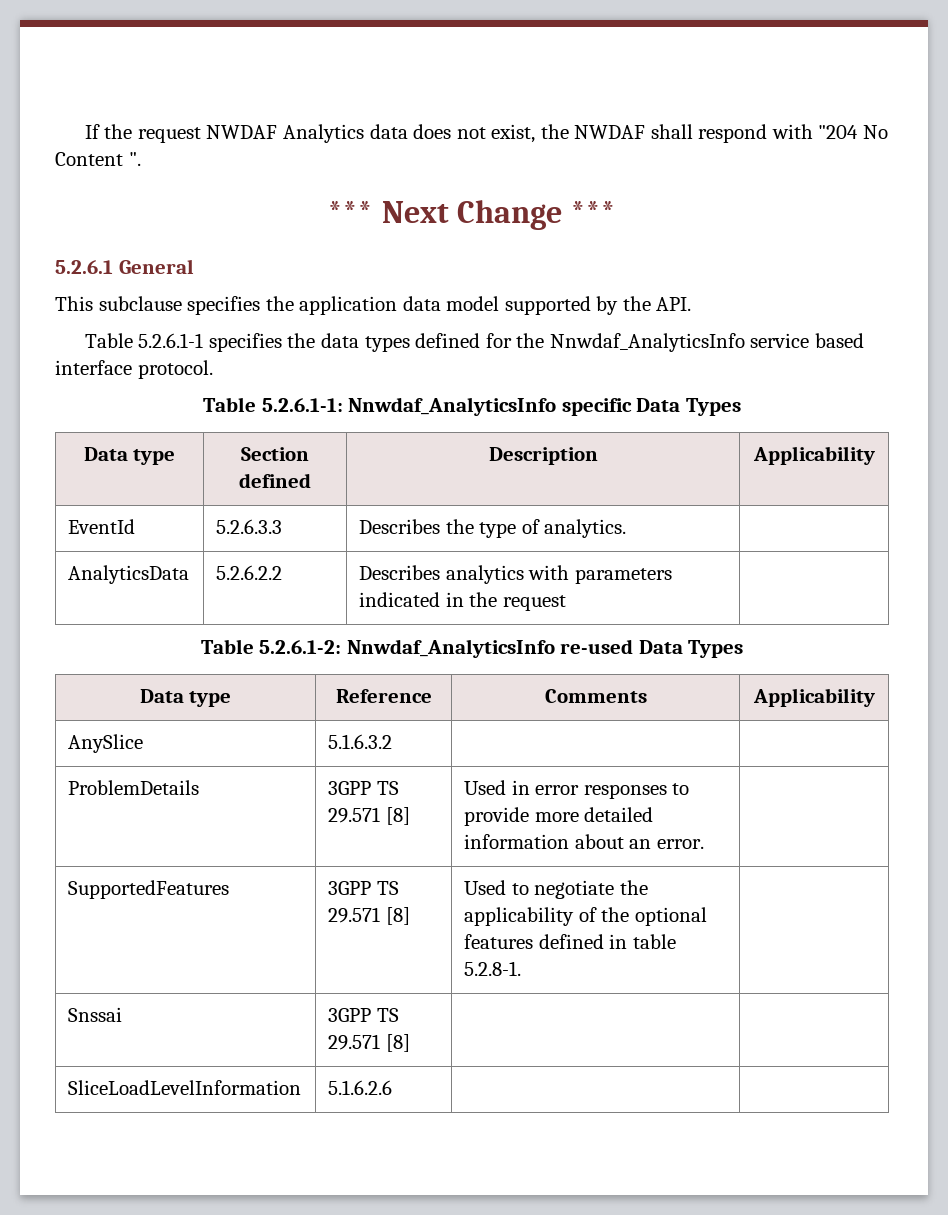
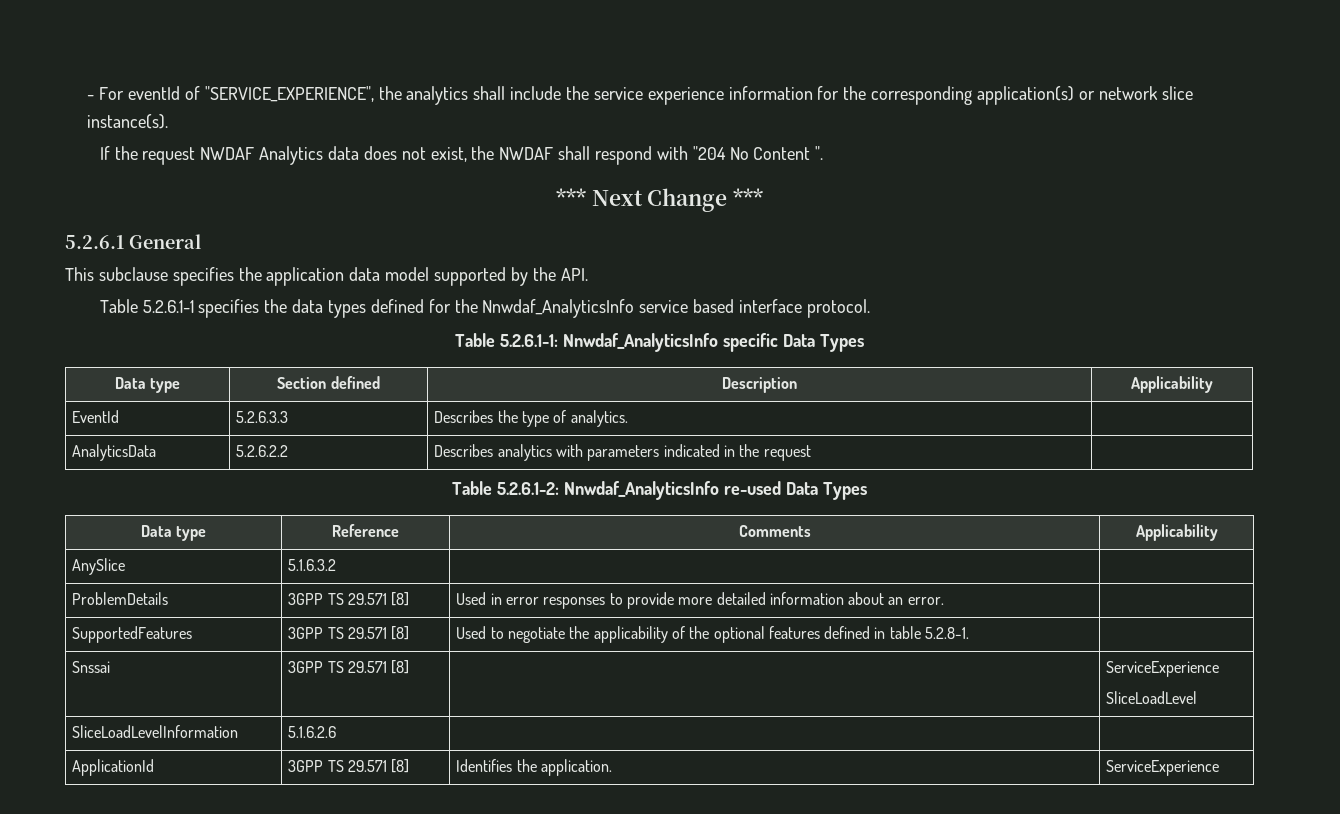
+ - For eventId of "SERVICE_EXPERIENCE", the analytics shall include the service experience information for the corresponding application(s) or network slice instance(s).
- Snssai | 3GPP TS 29.571 [8] | |
+ Snssai | 3GPP TS 29.571 [8] | | ServiceExperience
+ SliceLoadLevel
+ ApplicationId | 3GPP TS 29.571 [8] | Identifies the application. | ServiceExperience

